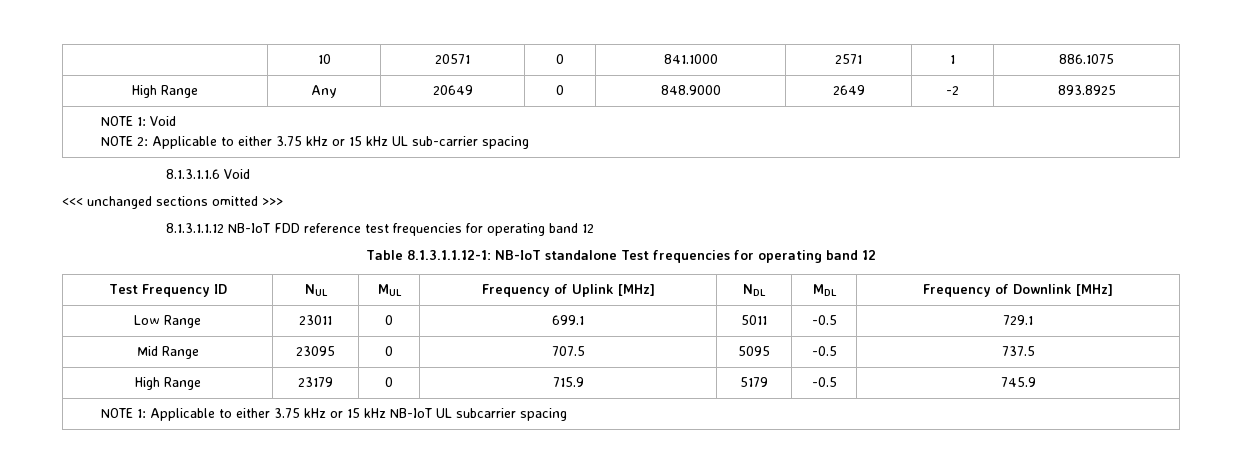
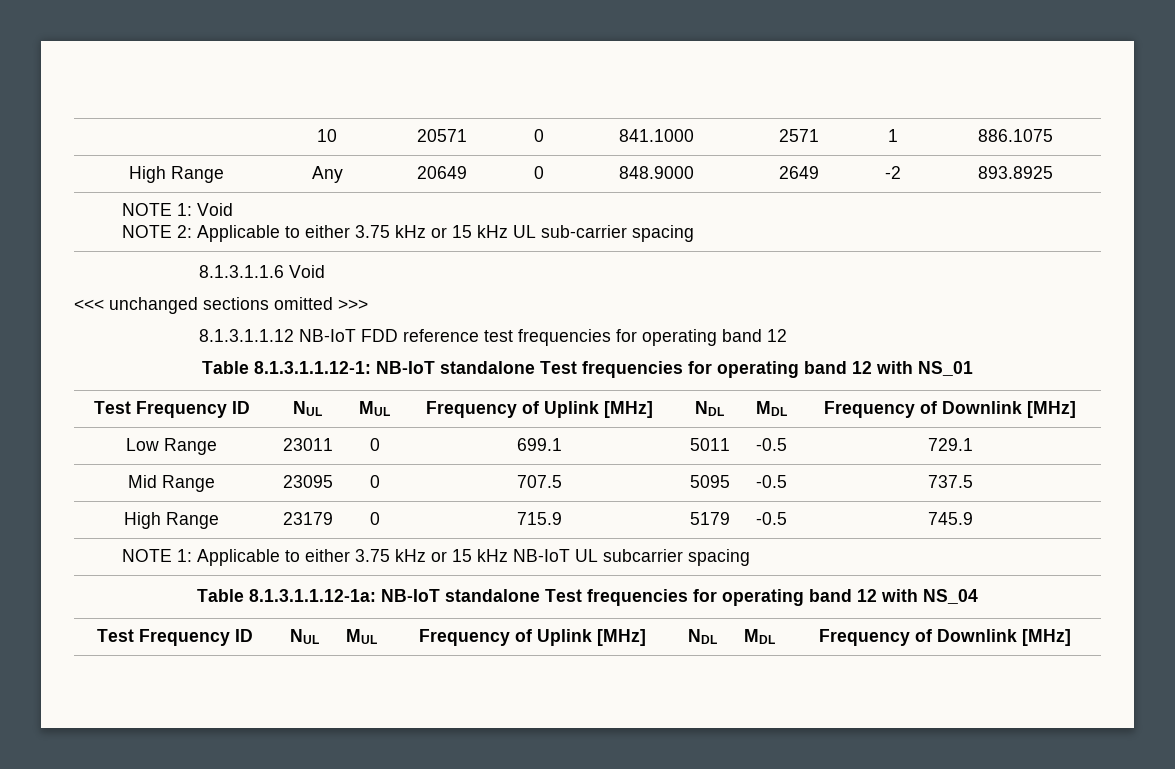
- Table 8.1.3.1.1.12-1: NB-IoT standalone Test frequencies for operating band 12
+ Table 8.1.3.1.1.12-1: NB-IoT standalone Test frequencies for operating band 12 with NS_01
+ Table 8.1.3.1.1.12-1a: NB-IoT standalone Test frequencies for operating band 12 with NS_04
+ Test Frequency ID | NUL | MUL | Frequency of Uplink [MHz] | NDL | MDL | Frequency of Downlink [MHz]

